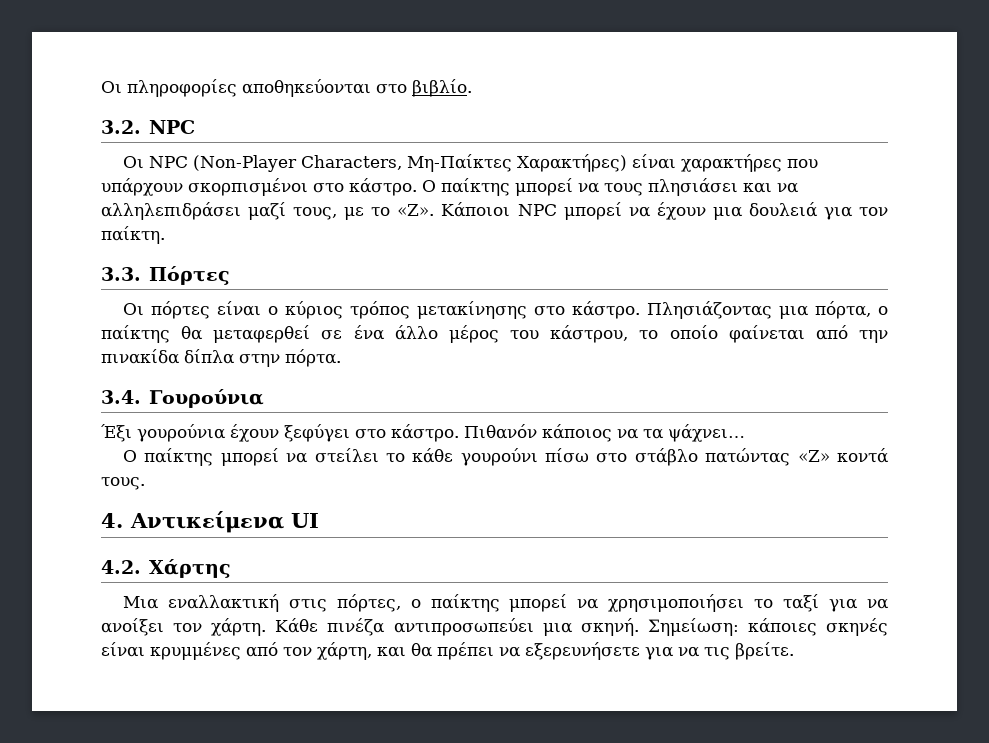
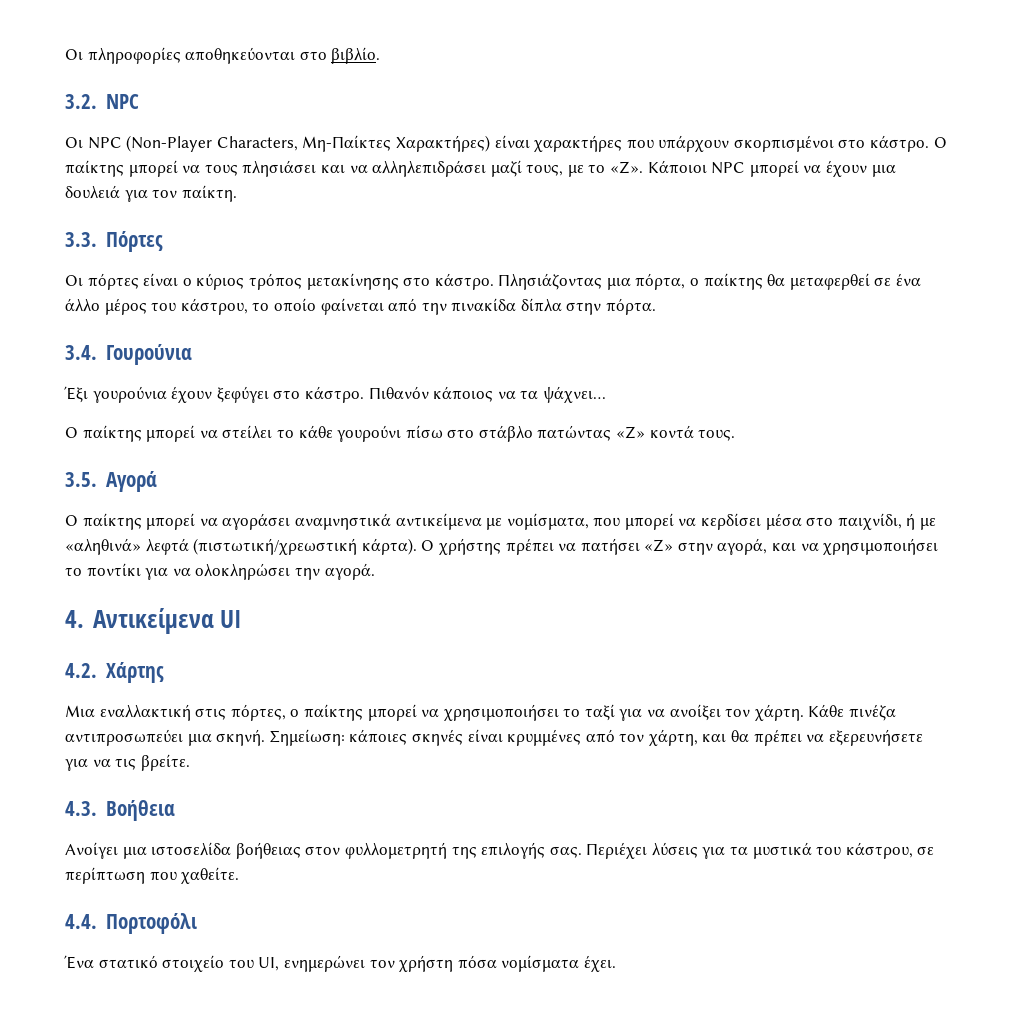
+ 3.5. Αγορά
+ Ο παίκτης μπορεί να αγοράσει αναμνηστικά αντικείμενα με νομίσματα, που μπορεί να κερδίσει μέσα στο παιχνίδι, ή με «αληθινά» λεφτά (πιστωτική/χρεωστική κάρτα). Ο χρήστης πρέπει να πατήσει «Ζ» στην αγορά, και να χρησιμοποιήσει το ποντίκι για να ολοκληρώσει την αγορά.
+ 4.3. Βοήθεια
+ Ανοίγει μια ιστοσελίδα βοήθειας στον φυλλομετρητή της επιλογής σας. Περιέχει λύσεις για τα μυστικά του κάστρου, σε περίπτωση που χαθείτε.
+ 4.4. Πορτοφόλι
+ Ένα στατικό στοιχείο του UI, ενημερώνει τον χρήστη πόσα νομίσματα έχει.

